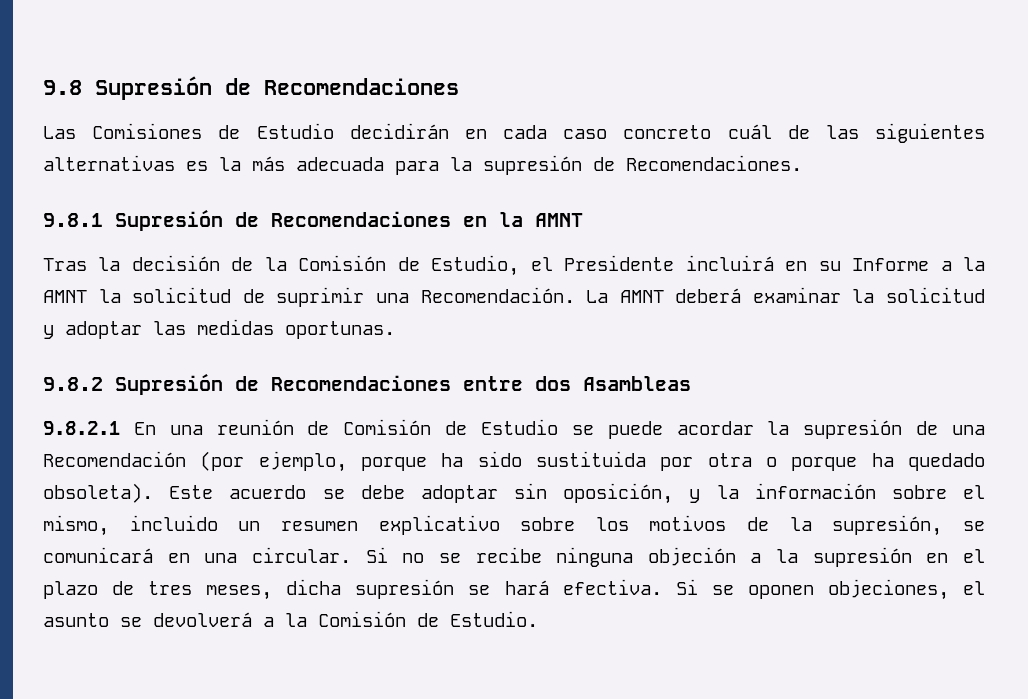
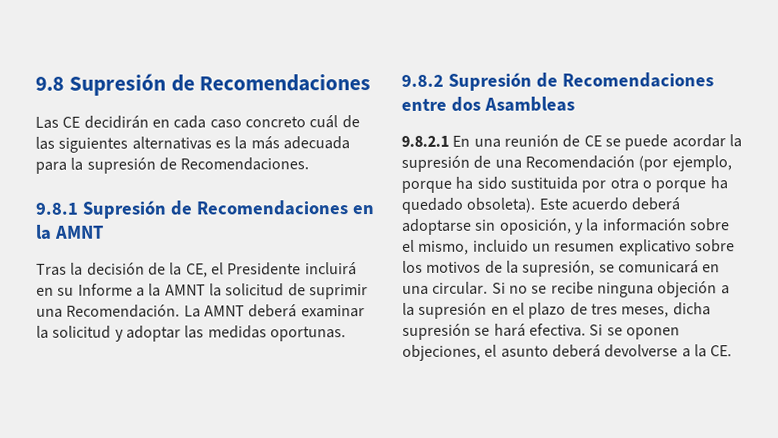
- Las Comisiones de Estudio decidirán en cada caso concreto cuál de las siguientes alternativas es la más adecuada para la supresión de Recomendaciones.
+ Las CE decidirán en cada caso concreto cuál de las siguientes alternativas es la más adecuada para la supresión de Recomendaciones.
- Tras la decisión de la Comisión de Estudio, el Presidente incluirá en su Informe a la AMNT la solicitud de suprimir una Recomendación.
+ Tras la decisión de la CE, el Presidente incluirá en su Informe a la AMNT la solicitud de suprimir una Recomendación.
- 9.8.2.1 En una reunión de Comisión de Estudio se puede acordar la supresión de una Recomendación (por ejemplo, porque ha sido sustituida por otra o porque ha quedado obsoleta).
+ 9.8.2.1 En una reunión de CE se puede acordar la supresión de una Recomendación (por ejemplo, porque ha sido sustituida por otra o porque ha quedado obsoleta).
- Este acuerdo se debe adoptar sin oposición, y la información sobre el mismo, incluido un resumen explicativo sobre los motivos de la supresión, se comunicará en una circular.
+ Este acuerdo deberá adoptarse sin oposición, y la información sobre el mismo, incluido un resumen explicativo sobre los motivos de la supresión, se comunicará en una circular.
- Si se oponen objeciones, el asunto se devolverá a la Comisión de Estudio.
+ Si se oponen objeciones, el asunto deberá devolverse a la CE.

